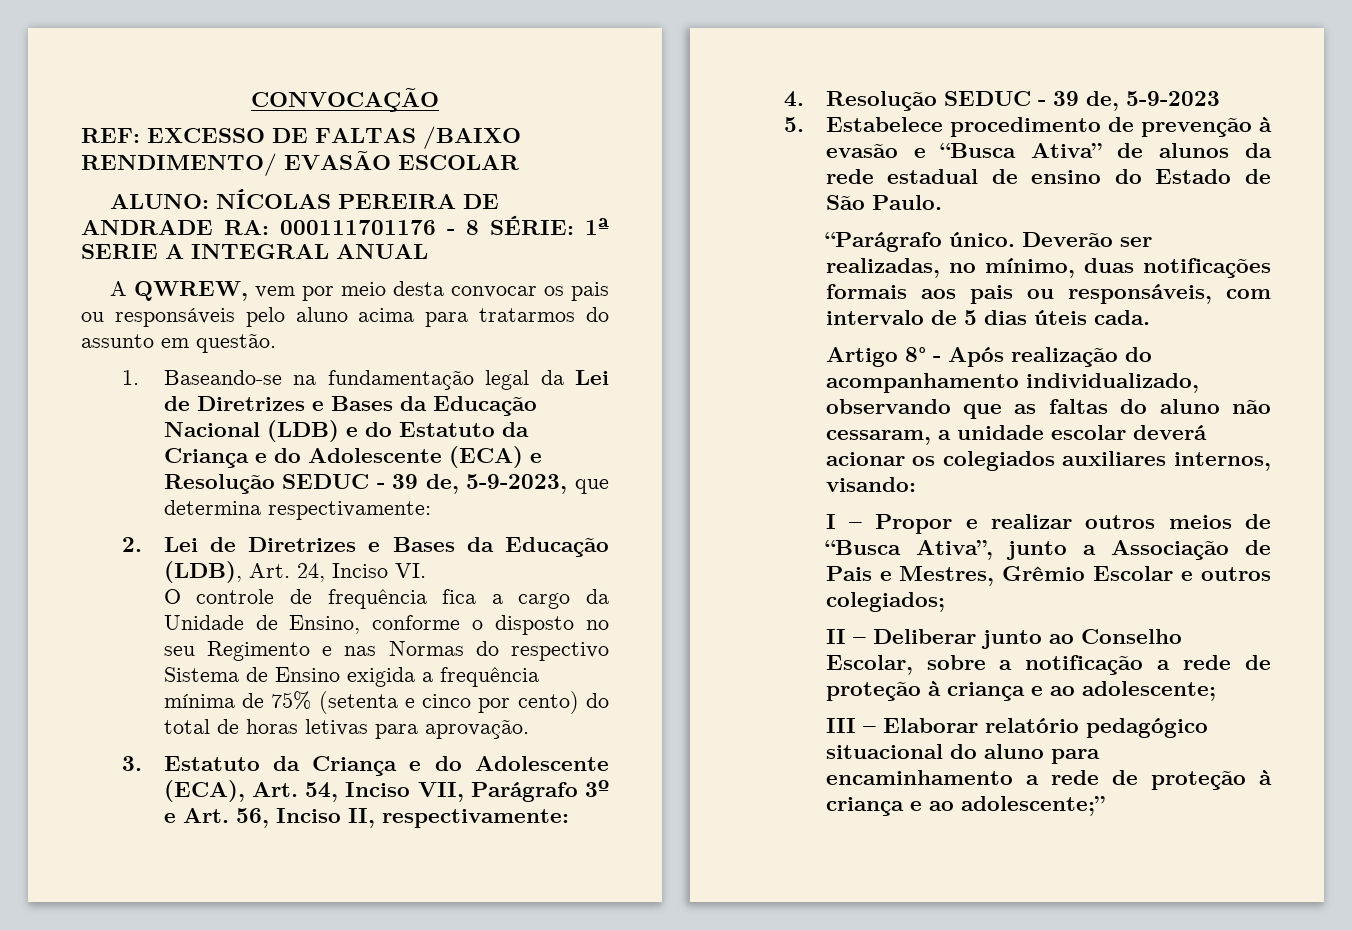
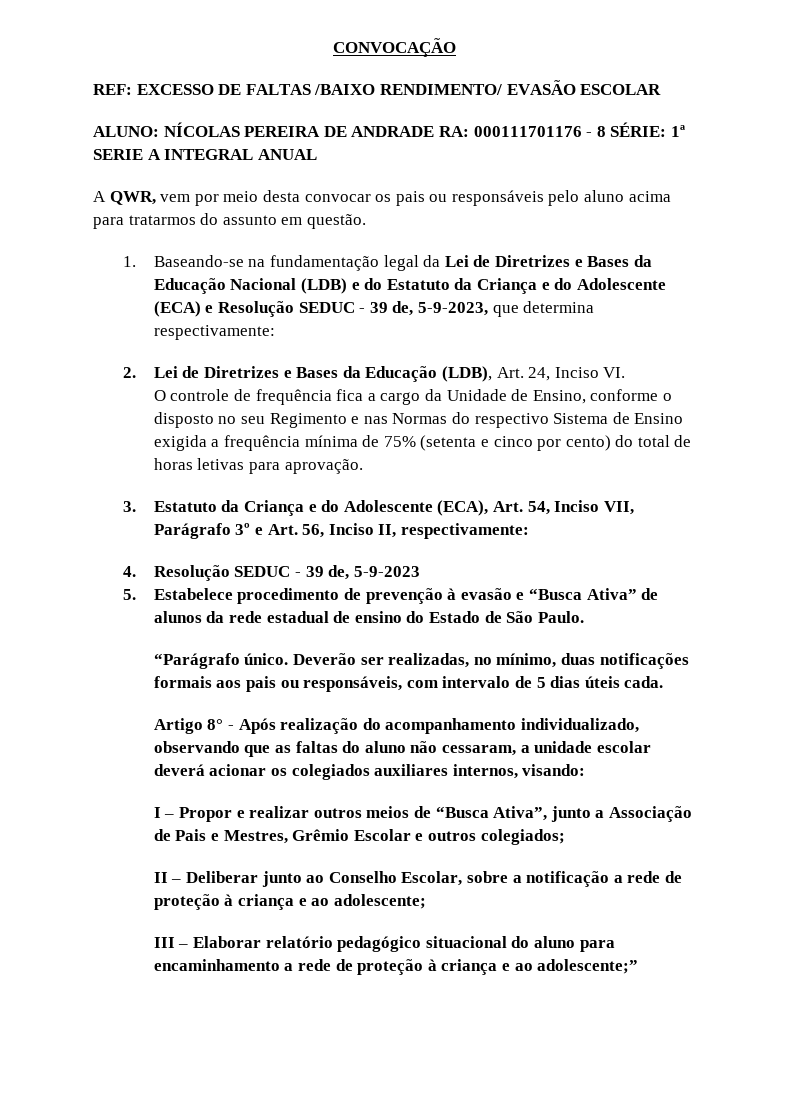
- A QWREW, vem por meio desta convocar os pais ou responsáveis pelo aluno acima para tratarmos do assunto em questão.
+ A QWR, vem por meio desta convocar os pais ou responsáveis pelo aluno acima para tratarmos do assunto em questão.

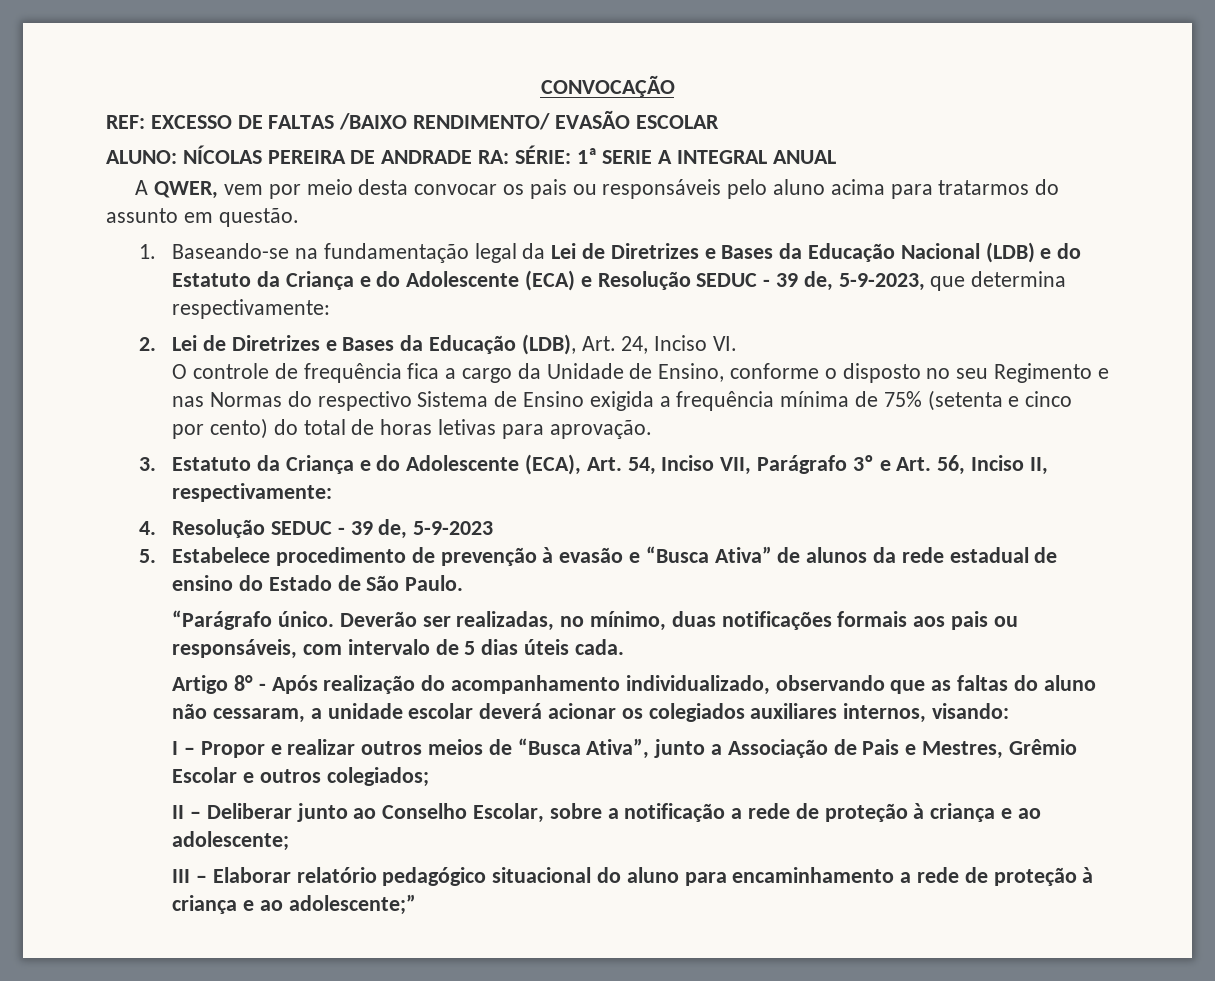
- ALUNO: NÍCOLAS PEREIRA DE ANDRADE RA: 000111701176 - 8 SÉRIE: 1ª SERIE A INTEGRAL ANUAL
+ ALUNO: NÍCOLAS PEREIRA DE ANDRADE RA: SÉRIE: 1ª SERIE A INTEGRAL ANUAL
- A QWR, vem por meio desta convocar os pais ou responsáveis pelo aluno acima para tratarmos do assunto em questão.
+ A QWER, vem por meio desta convocar os pais ou responsáveis pelo aluno acima para tratarmos do assunto em questão.

